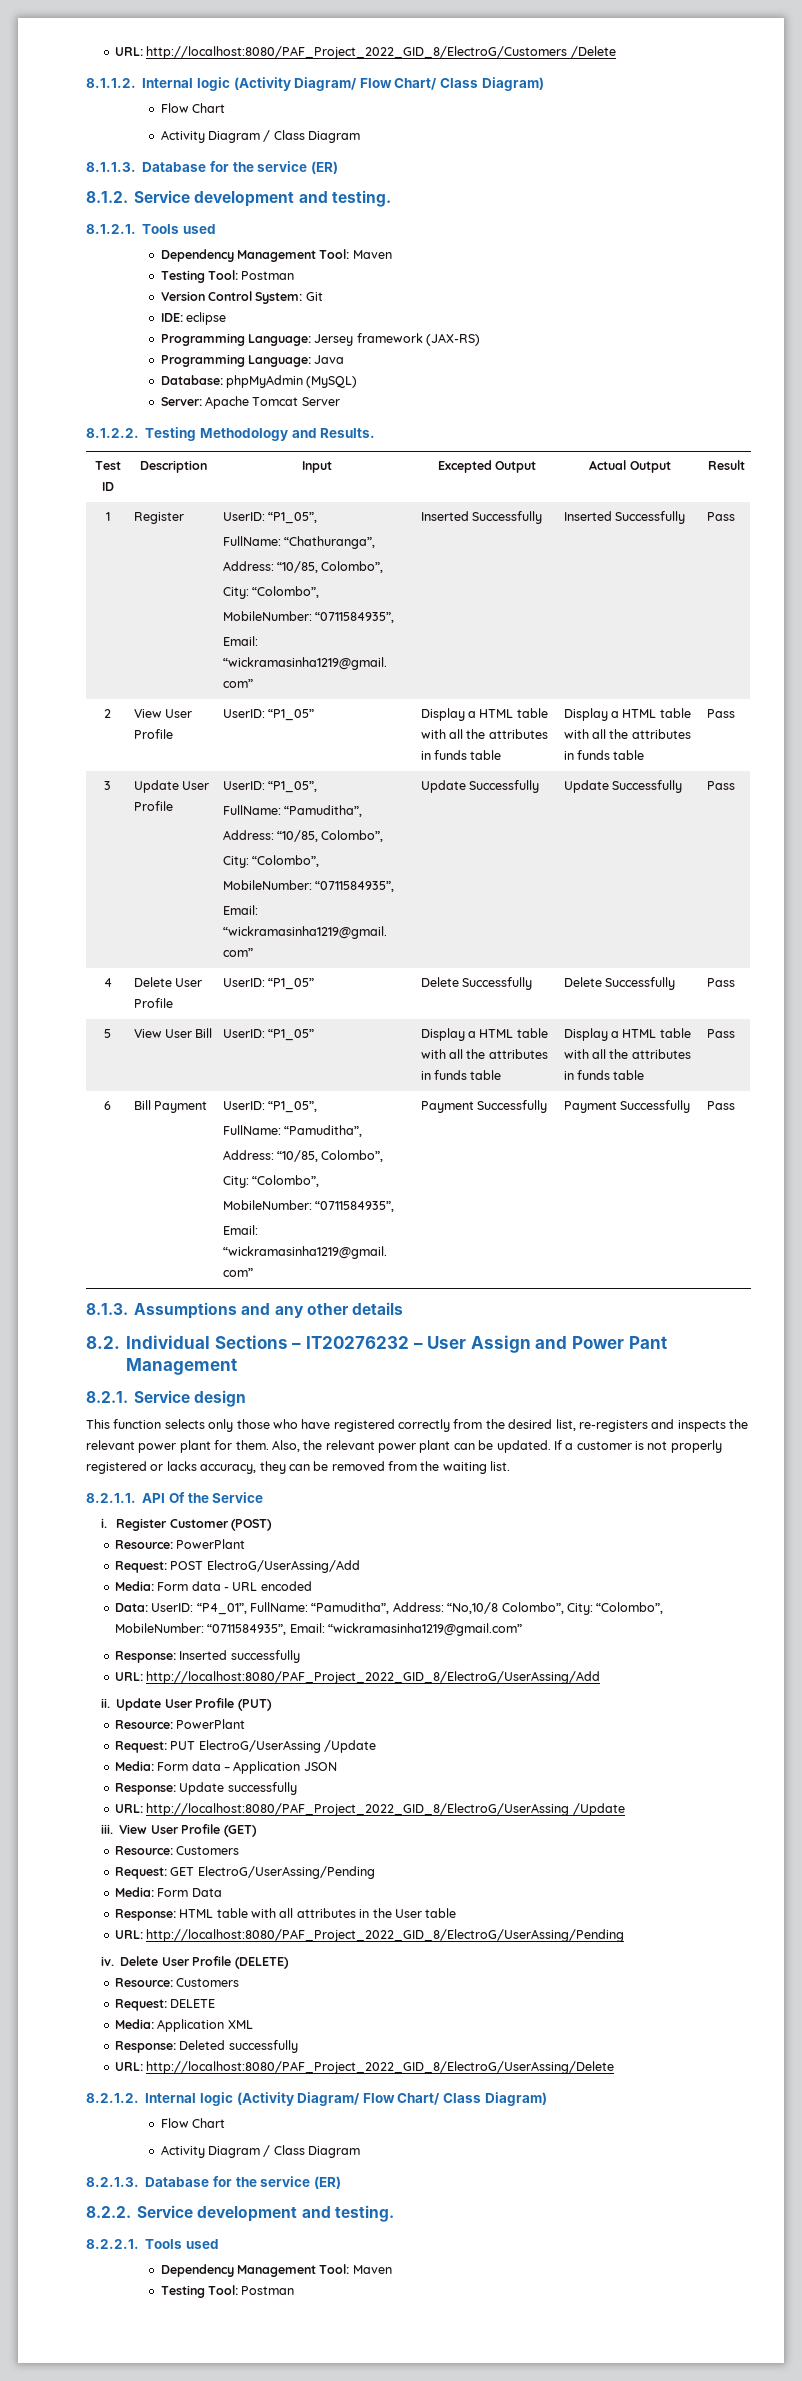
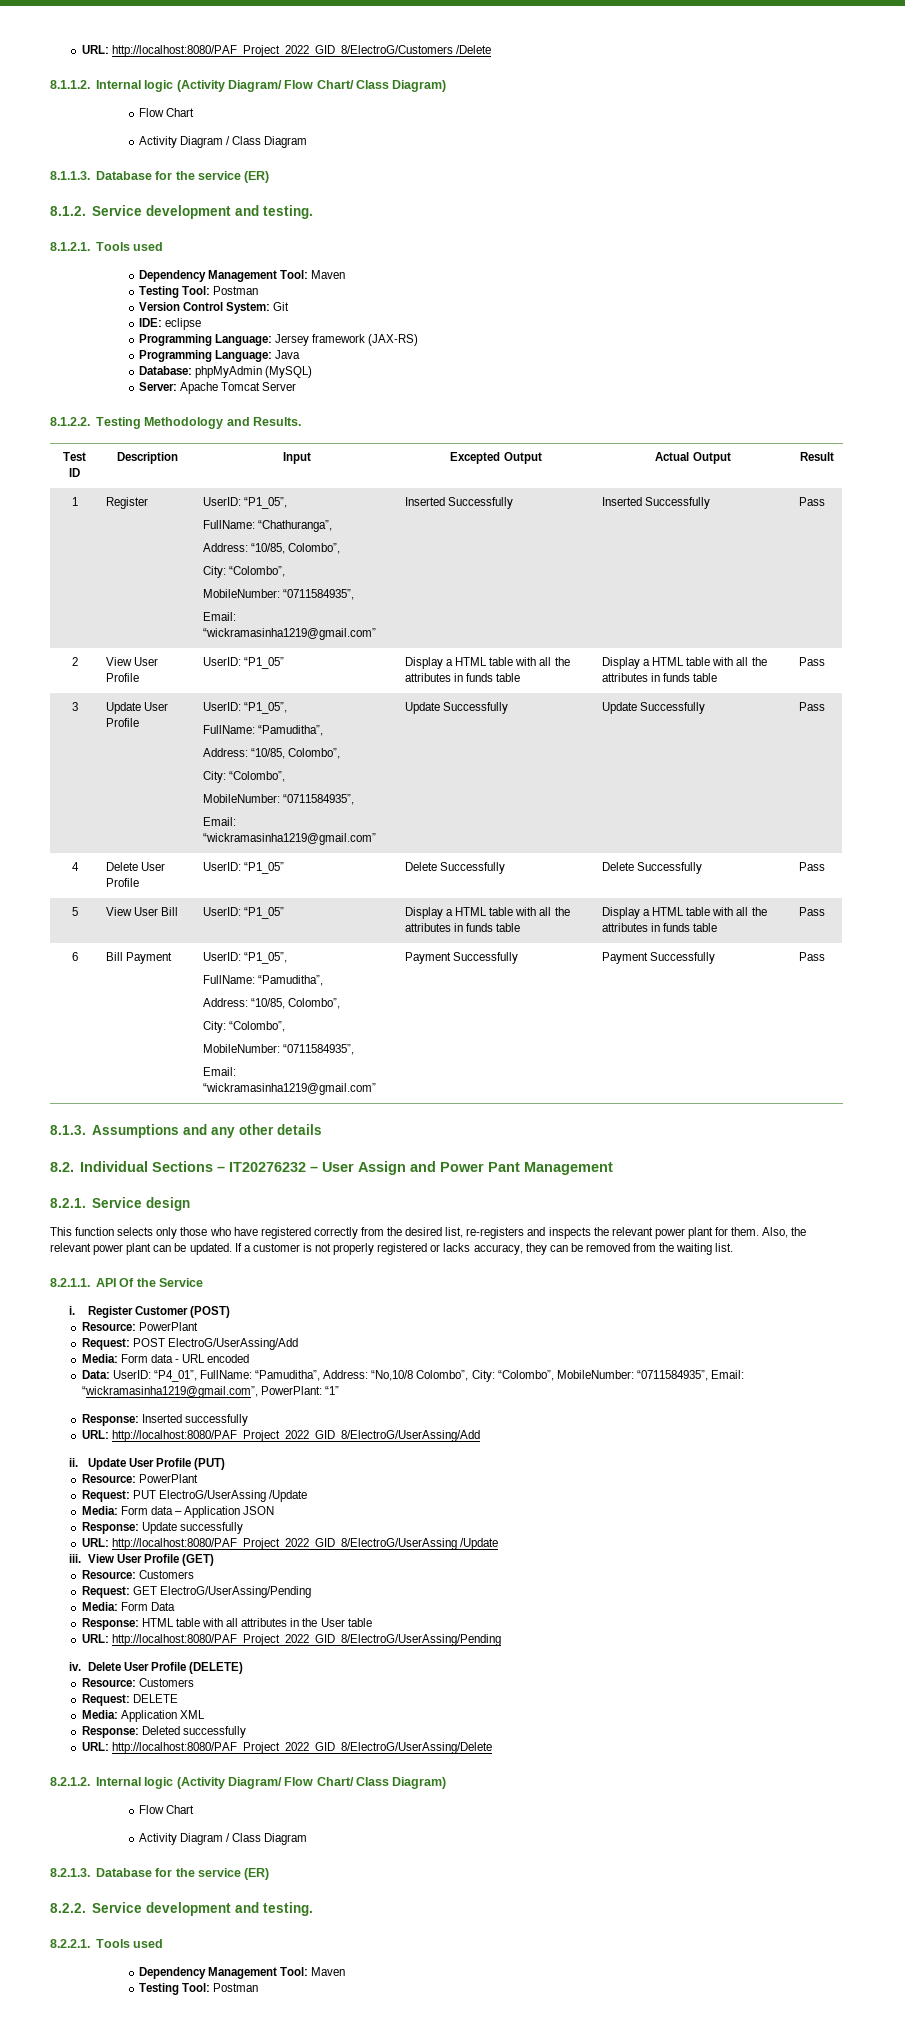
- Data: UserID: “P4_01”, FullName: “Pamuditha”, Address: “No,10/8 Colombo”, City: “Colombo”, MobileNumber: “0711584935”, Email: “wickramasinha1219@gmail.com”
+ Data: UserID: “P4_01”, FullName: “Pamuditha”, Address: “No,10/8 Colombo”, City: “Colombo”, MobileNumber: “0711584935”, Email: “wickramasinha1219@gmail.com”, PowerPlant: “1”

